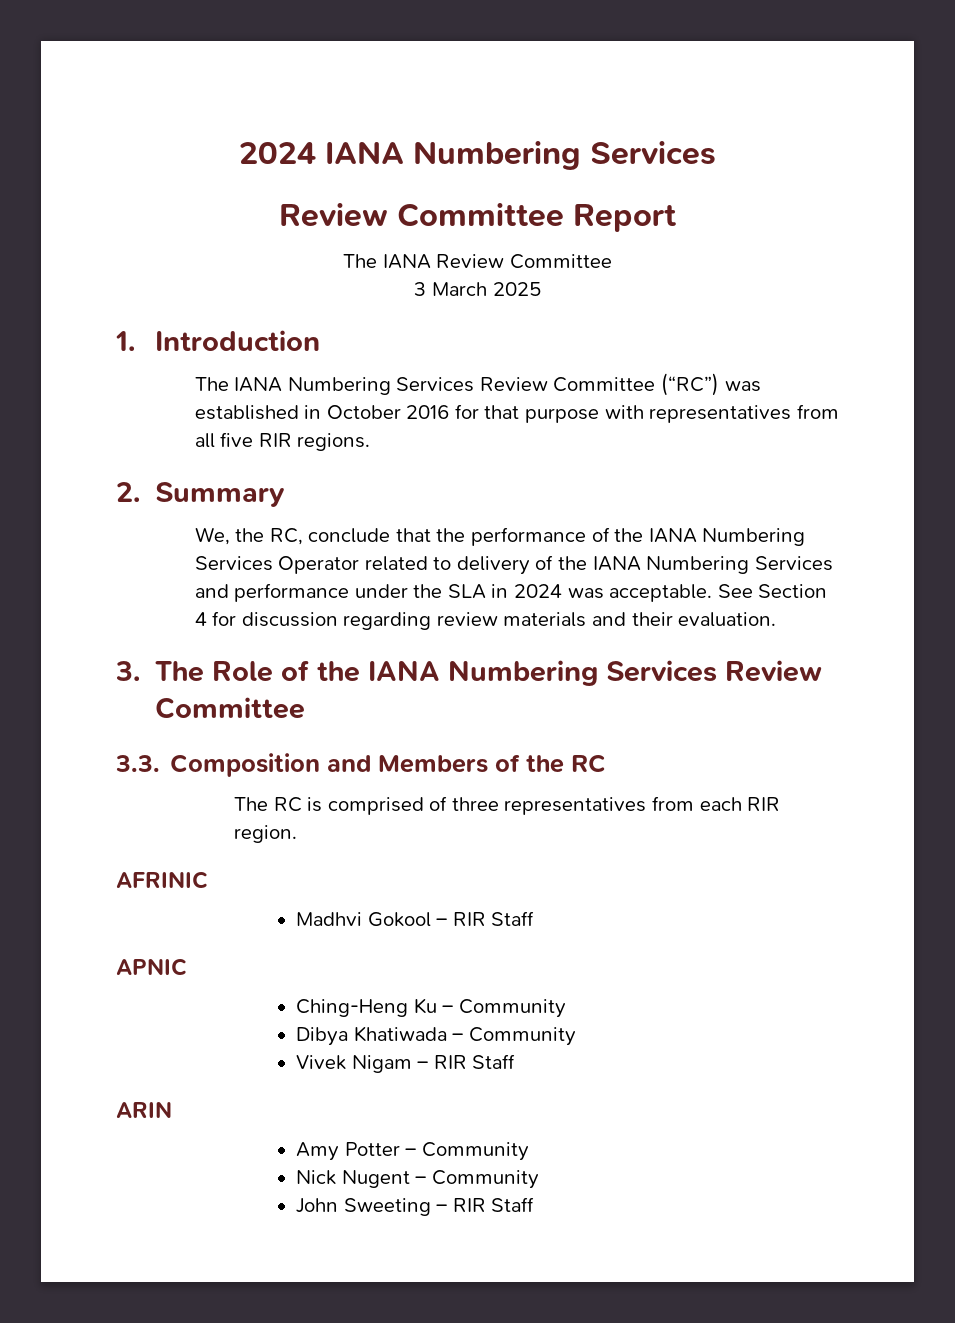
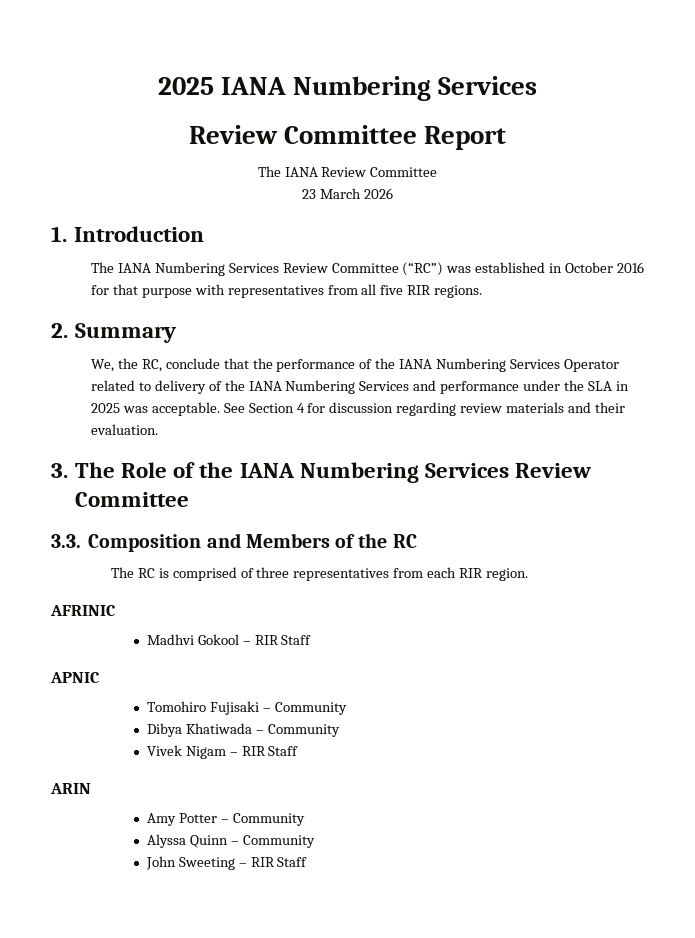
- 2024 IANA Numbering Services
+ 2025 IANA Numbering Services
- 3 March 2025
+ 23 March 2026
- We, the RC, conclude that the performance of the IANA Numbering Services Operator related to delivery of the IANA Numbering Services and performance under the SLA in 2024 was acceptable.
+ We, the RC, conclude that the performance of the IANA Numbering Services Operator related to delivery of the IANA Numbering Services and performance under the SLA in 2025 was acceptable.
- Ching-Heng Ku – Community
+ Tomohiro Fujisaki – Community
- Nick Nugent – Community
+ Alyssa Quinn – Community

